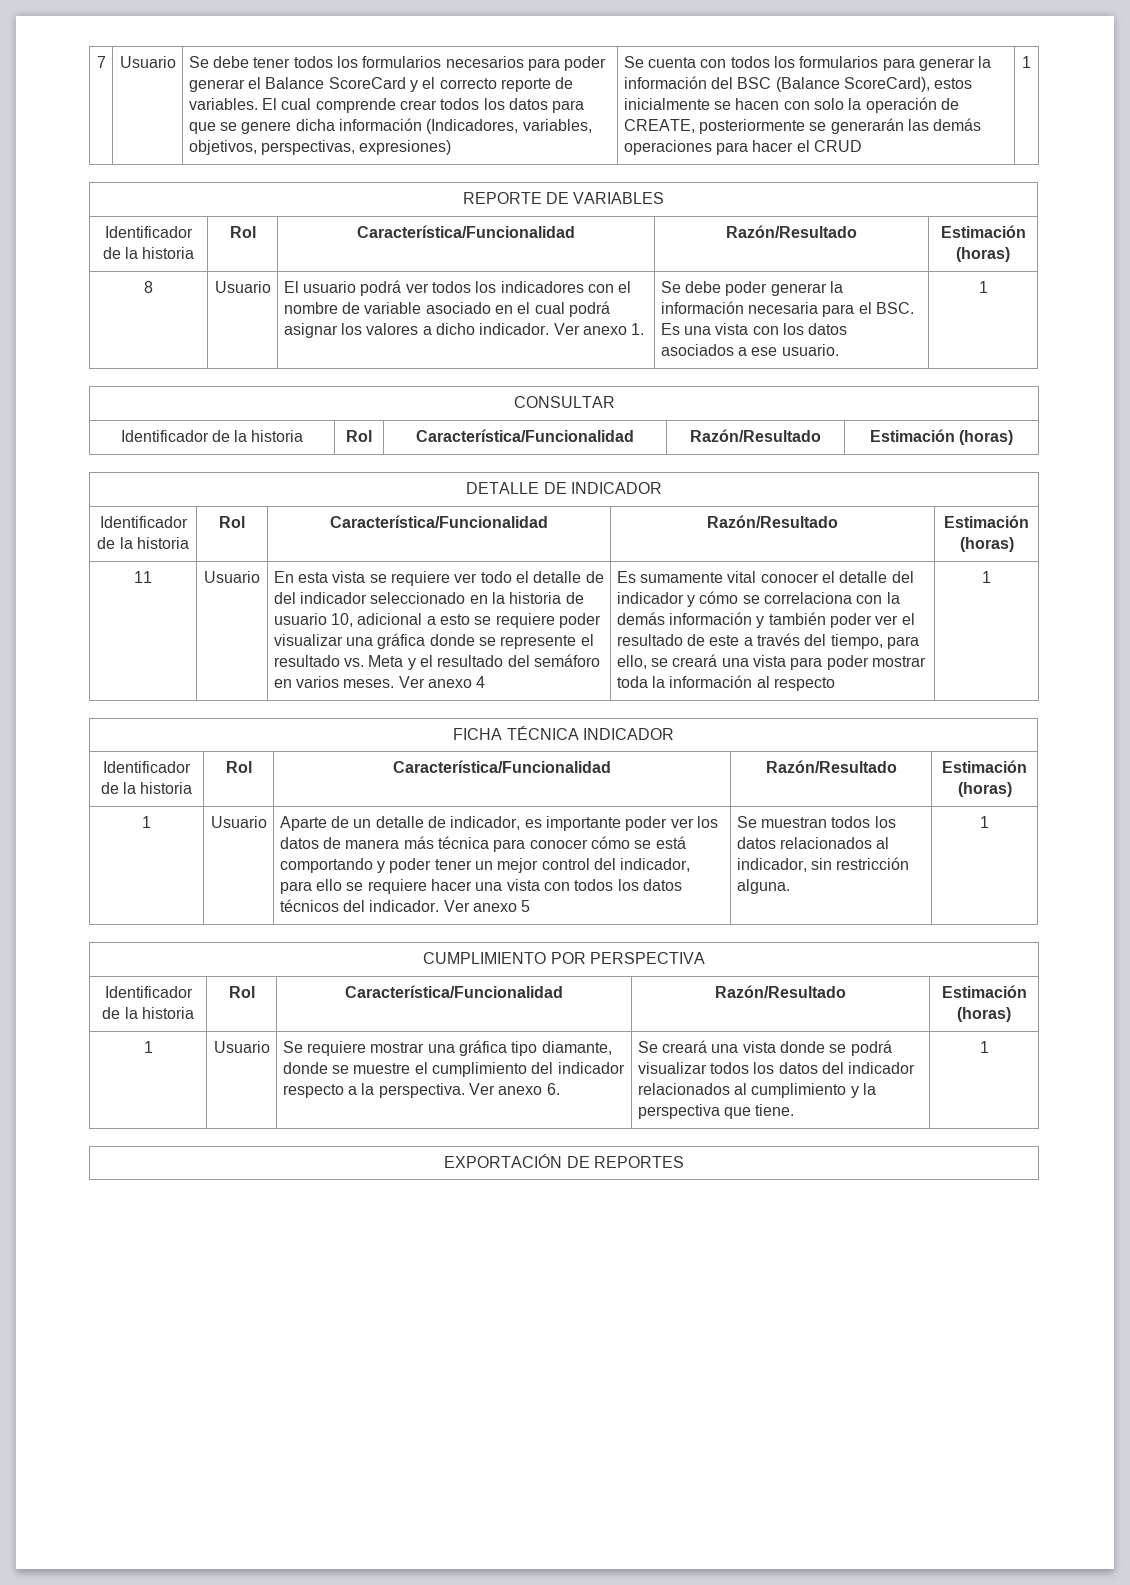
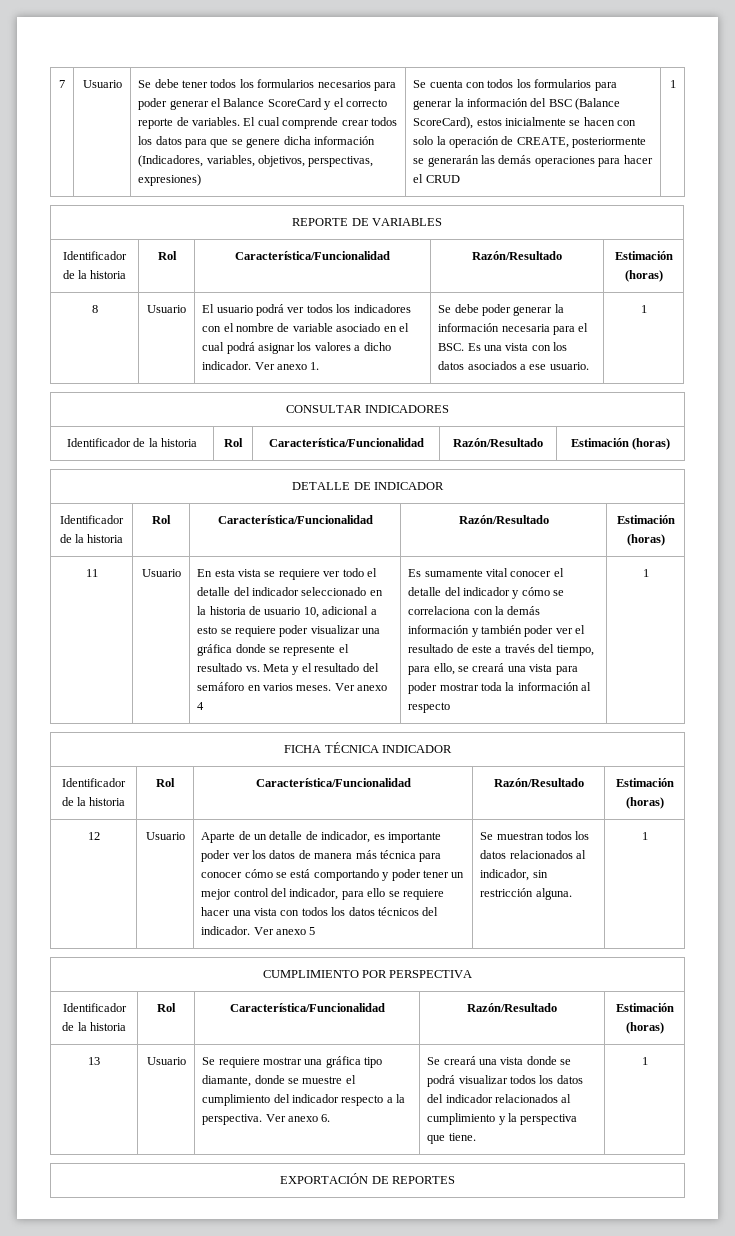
- CONSULTAR
+ CONSULTAR INDICADORES
- En esta vista se requiere ver todo el detalle de del indicador seleccionado en la historia de usuario 10, adicional a esto se requiere poder visualizar una gráfica donde se represente el resultado vs. Meta y el resultado del semáforo en varios meses.
+ En esta vista se requiere ver todo el detalle del indicador seleccionado en la historia de usuario 10, adicional a esto se requiere poder visualizar una gráfica donde se represente el resultado vs. Meta y el resultado del semáforo en varios meses.
  FICHA TÉCNICA INDICADOR
  Identificador de la historia | Rol | Característica/Funcionalidad | Razón/Resultado | Estimación (horas)
- 1
+ 12
  CUMPLIMIENTO POR PERSPECTIVA
  Identificador de la historia | Rol | Característica/Funcionalidad | Razón/Resultado | Estimación (horas)
- 1
+ 13

